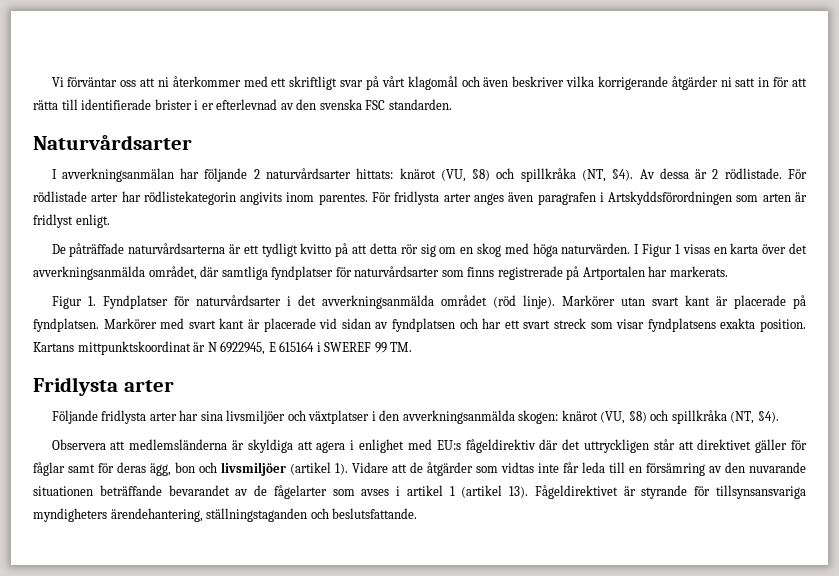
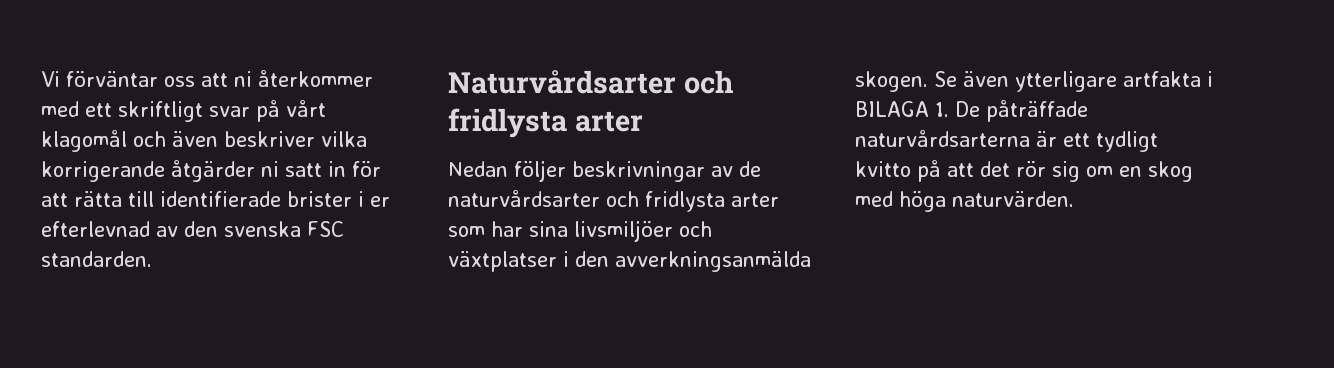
- Naturvårdsarter
- I avverkningsanmälan har följande 2 naturvårdsarter hittats: knärot (VU, §8) och spillkråka (NT, §4). Av dessa är 2 rödlistade. För rödlistade arter har rödlistekategorin angivits inom parentes. För fridlysta arter anges även paragrafen i Artskyddsförordningen som arten är fridlyst enligt.
- De påträffade naturvårdsarterna är ett tydligt kvitto på att detta rör sig om en skog med höga naturvärden. I Figur 1 visas en karta över det avverkningsanmälda området, där samtliga fyndplatser för naturvårdsarter som finns registrerade på Artportalen har markerats.
- Figur 1. Fyndplatser för naturvårdsarter i det avverkningsanmälda området (röd linje). Markörer utan svart kant är placerade på fyndplatsen. Markörer med svart kant är placerade vid sidan av fyndplatsen och har ett svart streck som visar fyndplatsens exakta position. Kartans mittpunktskoordinat är N 6922945, E 615164 i SWEREF 99 TM.
- Fridlysta arter
- Följande fridlysta arter har sina livsmiljöer och växtplatser i den avverkningsanmälda skogen: knärot (VU, §8) och spillkråka (NT, §4).
- Observera att medlemsländerna är skyldiga att agera i enlighet med EU:s fågeldirektiv där det uttryckligen står att direktivet gäller för fåglar samt för deras ägg, bon och livsmiljöer (artikel 1). Vidare att de åtgärder som vidtas inte får leda till en försämring av den nuvarande situationen beträffande bevarandet av de fågelarter som avses i artikel 1 (artikel 13). Fågeldirektivet är styrande för tillsynsansvariga myndigheters ärendehantering, ställningstaganden och beslutsfattande.
+ Naturvårdsarter och fridlysta arter
+ Nedan följer beskrivningar av de naturvårdsarter och fridlysta arter som har sina livsmiljöer och växtplatser i den avverkningsanmälda skogen. Se även ytterligare artfakta i BILAGA 1. De påträffade naturvårdsarterna är ett tydligt kvitto på att det rör sig om en skog med höga naturvärden.

